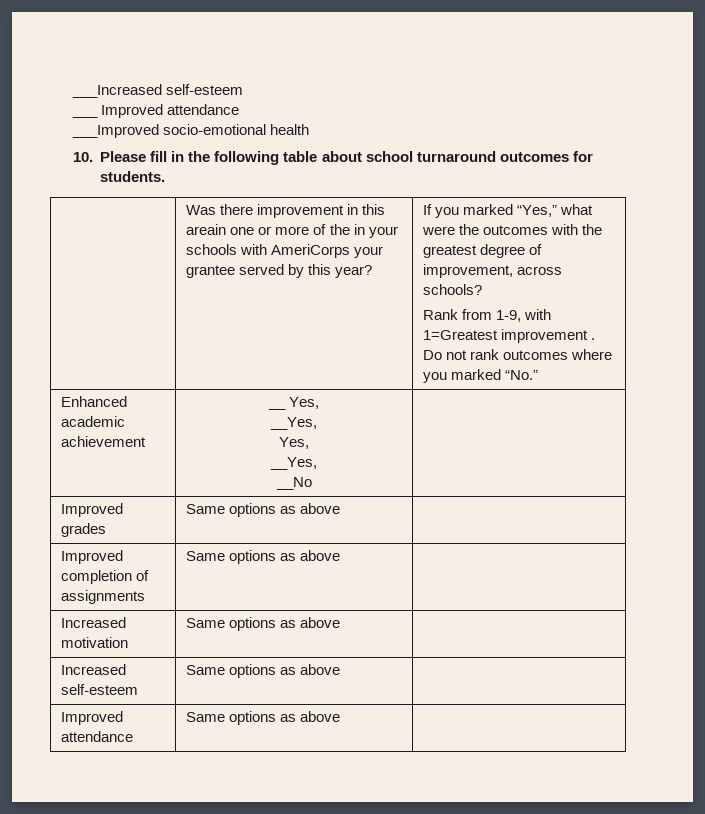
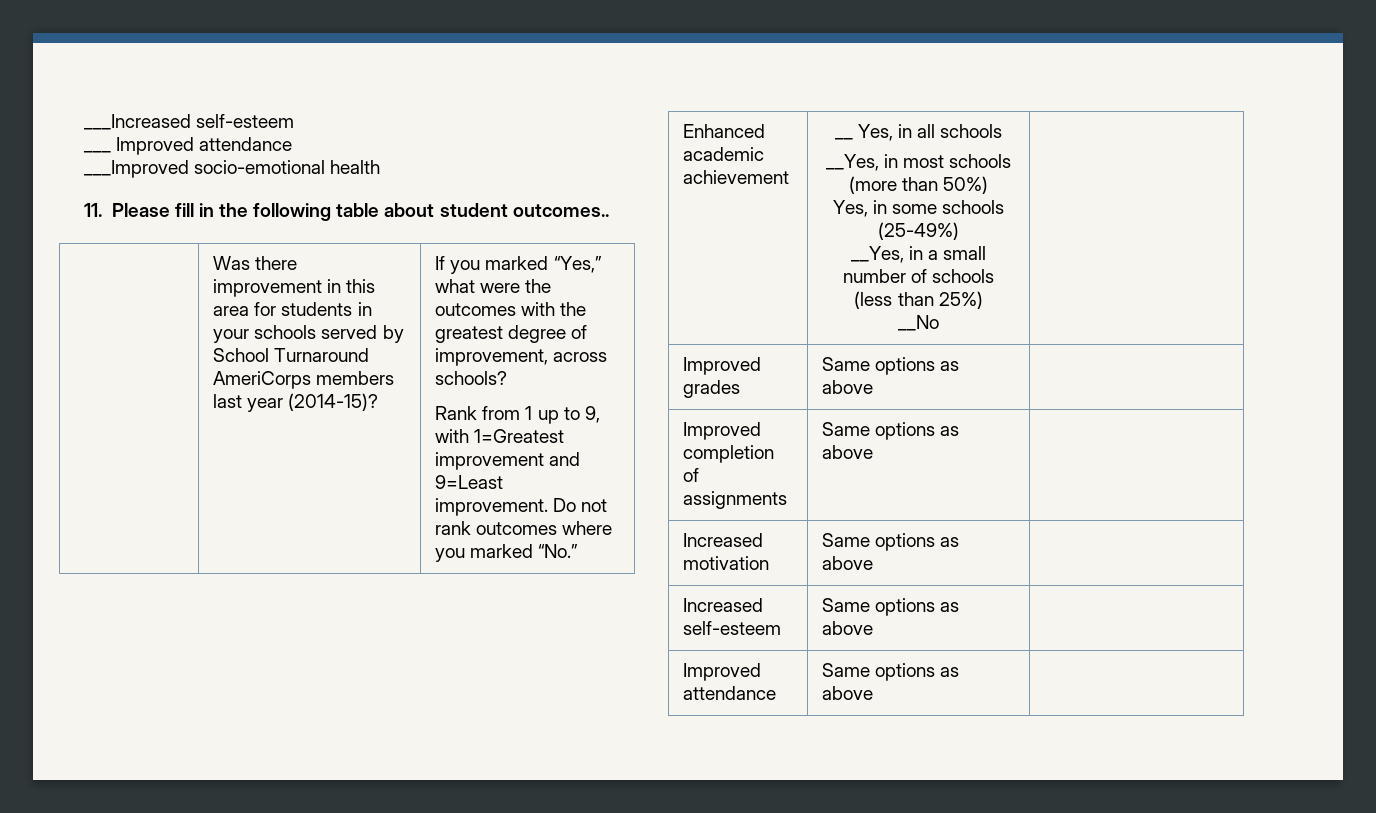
- 10. Please fill in the following table about school turnaround outcomes for students.
+ 11. Please fill in the following table about student outcomes..
- Was there improvement in this areain one or more of the in your schools with AmeriCorps your grantee served by this year?
+ Was there improvement in this area for students in your schools served by School Turnaround AmeriCorps members last year (2014-15)?
- Rank from 1-9, with 1=Greatest improvement .
+ Rank from 1 up to 9, with 1=Greatest improvement and 9=Least improvement.
- Enhanced academic achievement | __ Yes,
- __Yes,
- Yes,
- __Yes,
+ Enhanced academic achievement | __ Yes, in all schools
+ __Yes, in most schools (more than 50%)
+ Yes, in some schools (25-49%)
+ __Yes, in a small number of schools (less than 25%)

